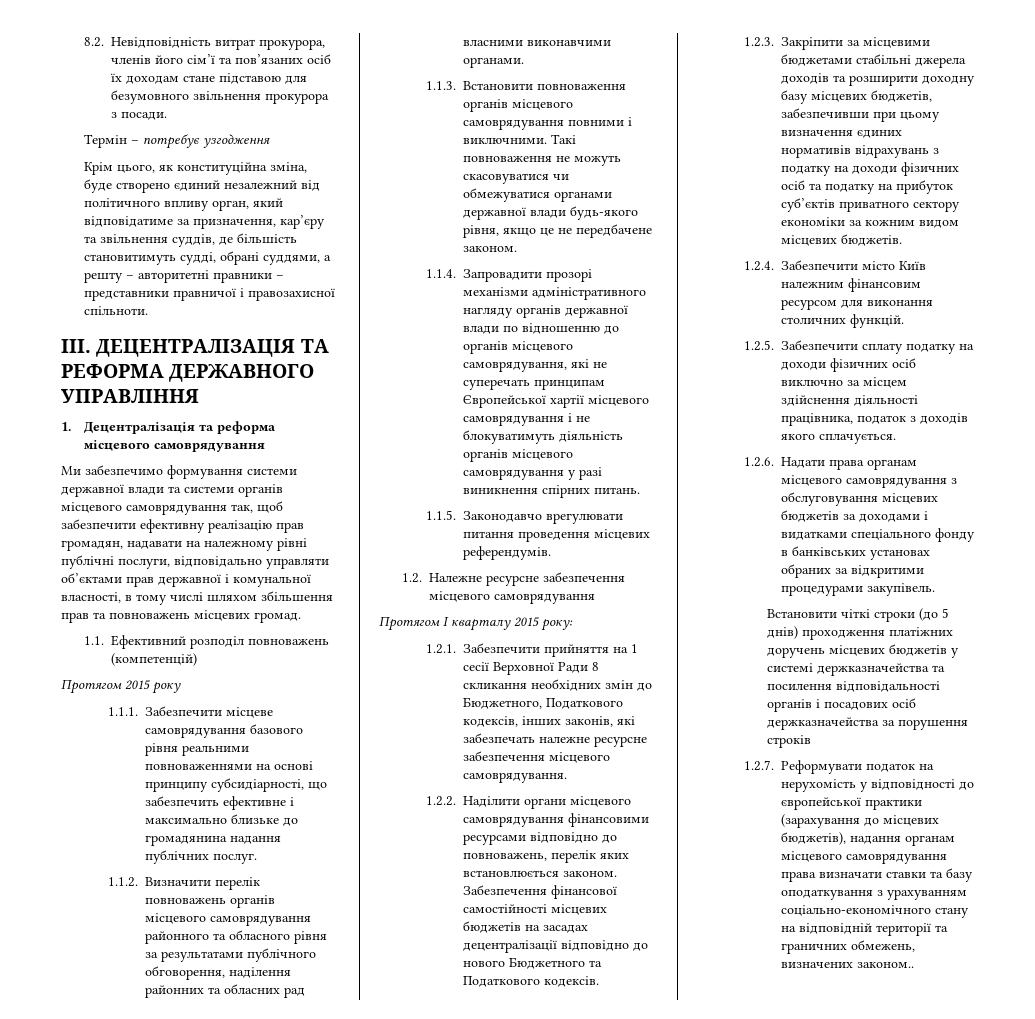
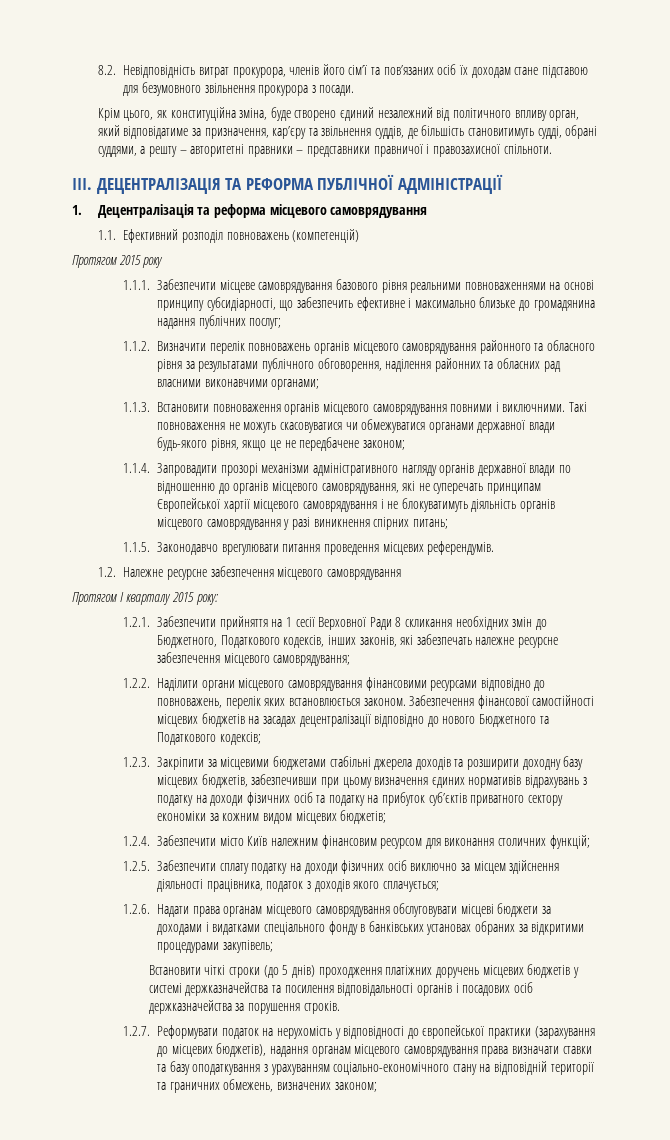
- Термін – потребує узгодження
- ІІІ. ДЕЦЕНТРАЛІЗАЦІЯ ТА РЕФОРМА ДЕРЖАВНОГО УПРАВЛІННЯ
+ ІІІ. ДЕЦЕНТРАЛІЗАЦІЯ ТА РЕФОРМА ПУБЛІЧНОЇ АДМІНІСТРАЦІЇ
- Ми забезпечимо формування системи державної влади та системи органів місцевого самоврядування так, щоб забезпечити ефективну реалізацію прав громадян, надавати на належному рівні публічні послуги, відповідально управляти об’єктами прав державної і комунальної власності, в тому числі шляхом збільшення прав та повноважень місцевих громад.
- 1.1.1. Забезпечити місцеве самоврядування базового рівня реальними повноваженнями на основі принципу субсидіарності, що забезпечить ефективне і максимально близьке до громадянина надання публічних послуг.
+ 1.1.1. Забезпечити місцеве самоврядування базового рівня реальними повноваженнями на основі принципу субсидіарності, що забезпечить ефективне і максимально близьке до громадянина надання публічних послуг;
- 1.1.2. Визначити перелік повноважень органів місцевого самоврядування районного та обласного рівня за результатами публічного обговорення, наділення районних та обласних рад власними виконавчими органами.
+ 1.1.2. Визначити перелік повноважень органів місцевого самоврядування районного та обласного рівня за результатами публічного обговорення, наділення районних та обласних рад власними виконавчими органами;
- Такі повноваження не можуть скасовуватися чи обмежуватися органами державної влади будь-якого рівня, якщо це не передбачене законом.
+ Такі повноваження не можуть скасовуватися чи обмежуватися органами державної влади будь-якого рівня, якщо це не передбачене законом;
- 1.1.4. Запровадити прозорі механізми адміністративного нагляду органів державної влади по відношенню до органів місцевого самоврядування, які не суперечать принципам Європейської хартії місцевого самоврядування і не блокуватимуть діяльність органів місцевого самоврядування у разі виникнення спірних питань.
+ 1.1.4. Запровадити прозорі механізми адміністративного нагляду органів державної влади по відношенню до органів місцевого самоврядування, які не суперечать принципам Європейської хартії місцевого самоврядування і не блокуватимуть діяльність органів місцевого самоврядування у разі виникнення спірних питань;
- 1.2.1. Забезпечити прийняття на 1 сесії Верховної Ради 8 скликання необхідних змін до Бюджетного, Податкового кодексів, інших законів, які забезпечать належне ресурсне забезпечення місцевого самоврядування.
+ 1.2.1. Забезпечити прийняття на 1 сесії Верховної Ради 8 скликання необхідних змін до Бюджетного, Податкового кодексів, інших законів, які забезпечать належне ресурсне забезпечення місцевого самоврядування;
- Забезпечення фінансової самостійності місцевих бюджетів на засадах децентралізації відповідно до нового Бюджетного та Податкового кодексів.
+ Забезпечення фінансової самостійності місцевих бюджетів на засадах децентралізації відповідно до нового Бюджетного та Податкового кодексів;
- 1.2.3. Закріпити за місцевими бюджетами стабільні джерела доходів та розширити доходну базу місцевих бюджетів, забезпечивши при цьому визначення єдиних нормативів відрахувань з податку на доходи фізичних осіб та податку на прибуток суб’єктів приватного сектору економіки за кожним видом місцевих бюджетів.
+ 1.2.3. Закріпити за місцевими бюджетами стабільні джерела доходів та розширити доходну базу місцевих бюджетів, забезпечивши при цьому визначення єдиних нормативів відрахувань з податку на доходи фізичних осіб та податку на прибуток суб’єктів приватного сектору економіки за кожним видом місцевих бюджетів;
- 1.2.4. Забезпечити місто Київ належним фінансовим ресурсом для виконання столичних функцій.
+ 1.2.4. Забезпечити місто Київ належним фінансовим ресурсом для виконання столичних функцій;
- 1.2.5. Забезпечити сплату податку на доходи фізичних осіб виключно за місцем здійснення діяльності працівника, податок з доходів якого сплачується.
+ 1.2.5. Забезпечити сплату податку на доходи фізичних осіб виключно за місцем здійснення діяльності працівника, податок з доходів якого сплачується;
- 1.2.6. Надати права органам місцевого самоврядування з обслуговування місцевих бюджетів за доходами і видатками спеціального фонду в банківських установах обраних за відкритими процедурами закупівель.
+ 1.2.6. Надати права органам місцевого самоврядування обслуговувати місцеві бюджети за доходами і видатками спеціального фонду в банківських установах обраних за відкритими процедурами закупівель;
- Встановити чіткі строки (до 5 днів) проходження платіжних доручень місцевих бюджетів у системі держказначейства та посилення відповідальності органів і посадових осіб держказначейства за порушення строків
+ Встановити чіткі строки (до 5 днів) проходження платіжних доручень місцевих бюджетів у системі держказначейства та посилення відповідальності органів і посадових осіб держказначейства за порушення строків.
- 1.2.7. Реформувати податок на нерухомість у відповідності до європейської практики (зарахування до місцевих бюджетів), надання органам місцевого самоврядування права визначати ставки та базу оподаткування з урахуванням соціально-економічного стану на відповідній території та граничних обмежень, визначених законом..
+ 1.2.7. Реформувати податок на нерухомість у відповідності до європейської практики (зарахування до місцевих бюджетів), надання органам місцевого самоврядування права визначати ставки та базу оподаткування з урахуванням соціально-економічного стану на відповідній території та граничних обмежень, визначених законом;

